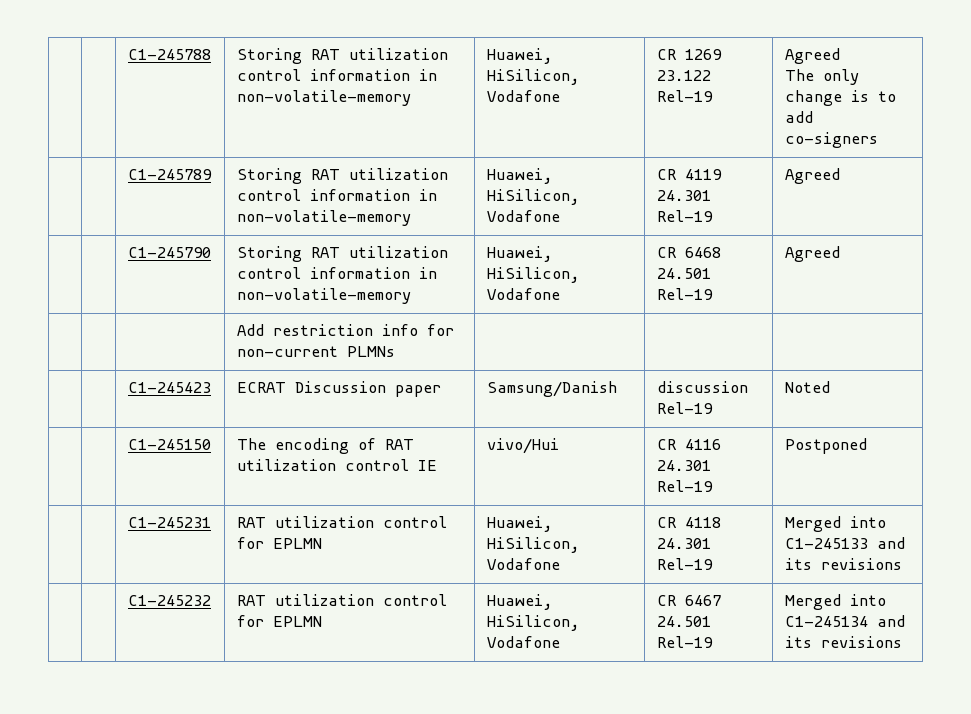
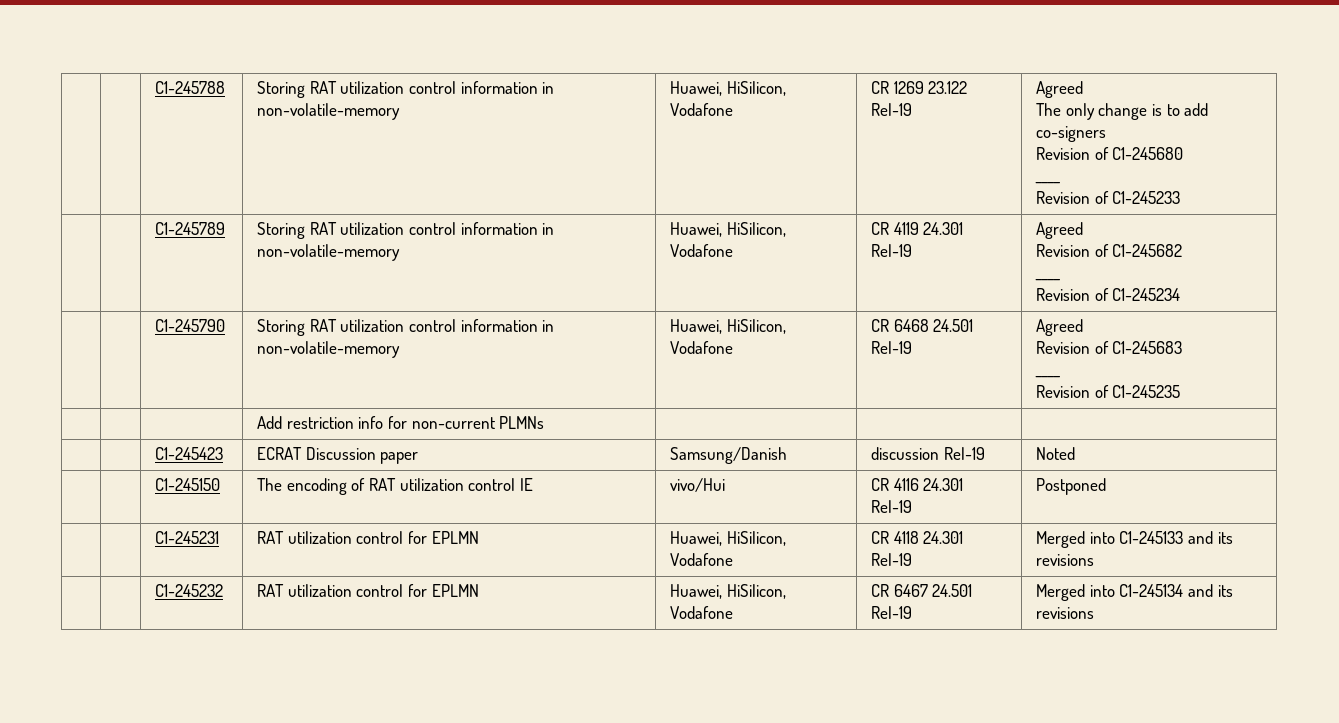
  | | C1-245788 | Storing RAT utilization control information in non-volatile-memory | Huawei, HiSilicon, Vodafone | CR 1269 23.122 Rel-19 | Agreed
  The only change is to add co-signers
+ Revision of C1-245680
+ ____
+ Revision of C1-245233
  | | C1-245789 | Storing RAT utilization control information in non-volatile-memory | Huawei, HiSilicon, Vodafone | CR 4119 24.301 Rel-19 | Agreed
+ Revision of C1-245682
+ ____
+ Revision of C1-245234
  | | C1-245790 | Storing RAT utilization control information in non-volatile-memory | Huawei, HiSilicon, Vodafone | CR 6468 24.501 Rel-19 | Agreed
+ Revision of C1-245683
+ ____
+ Revision of C1-245235

